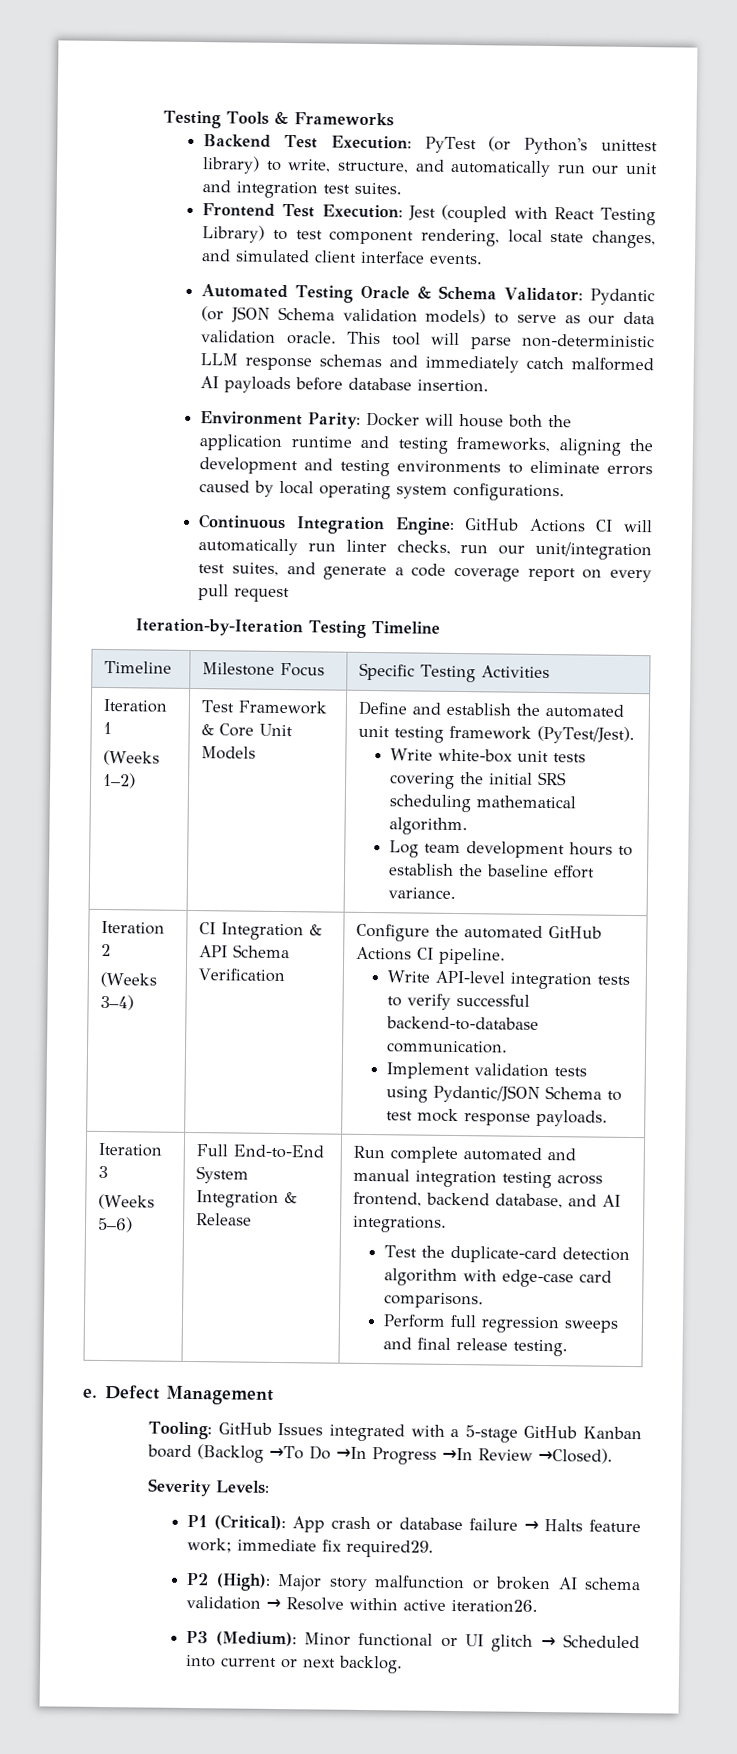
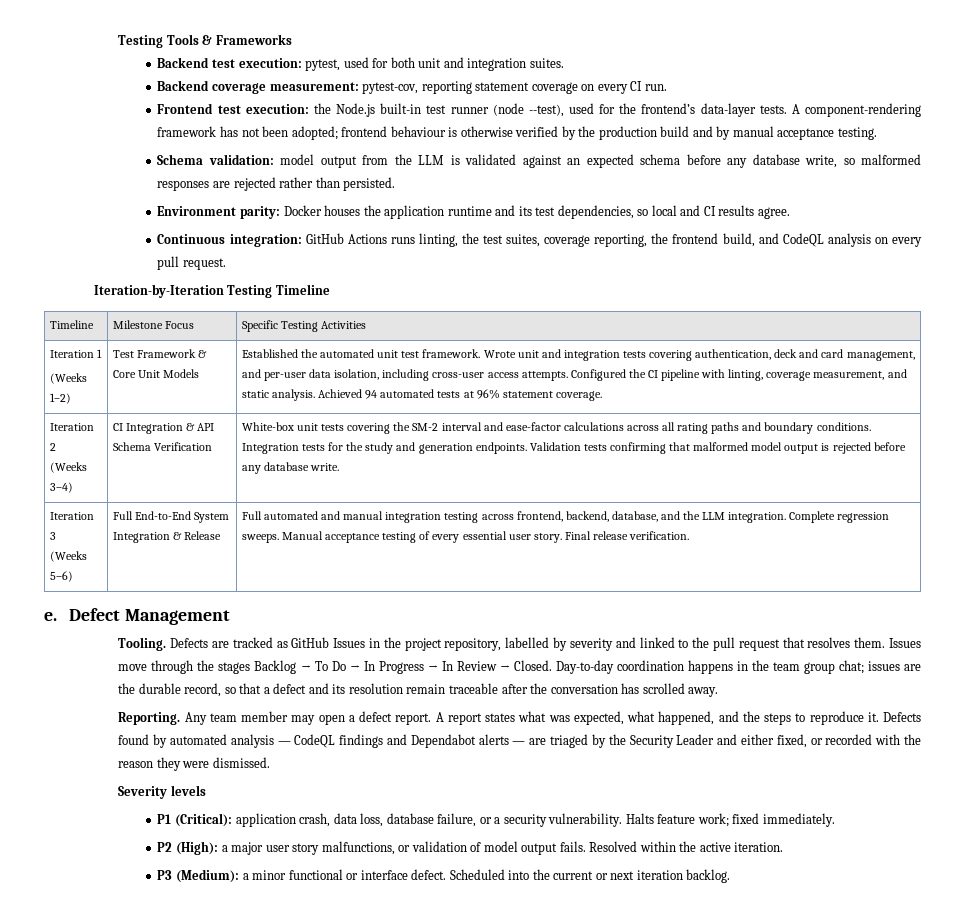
- Backend Test Execution: PyTest (or Python's unittest library) to write, structure, and automatically run our unit and integration test suites.
+ Backend test execution: pytest, used for both unit and integration suites.
- Frontend Test Execution: Jest (coupled with React Testing Library) to test component rendering, local state changes, and simulated client interface events.
- Automated Testing Oracle & Schema Validator: Pydantic (or JSON Schema validation models) to serve as our data validation oracle. This tool will parse non-deterministic LLM response schemas and immediately catch malformed AI payloads before database insertion.
- Environment Parity: Docker will house both the application runtime and testing frameworks, aligning the development and testing environments to eliminate errors caused by local operating system configurations.
- Continuous Integration Engine: GitHub Actions CI will automatically run linter checks, run our unit/integration test suites, and generate a code coverage report on every pull request
+ Backend coverage measurement: pytest-cov, reporting statement coverage on every CI run.
+ Frontend test execution: the Node.js built-in test runner (node --test), used for the frontend’s data-layer tests. A component-rendering framework has not been adopted; frontend behaviour is otherwise verified by the production build and by manual acceptance testing.
+ Schema validation: model output from the LLM is validated against an expected schema before any database write, so malformed responses are rejected rather than persisted.
+ Environment parity: Docker houses the application runtime and its test dependencies, so local and CI results agree.
+ Continuous integration: GitHub Actions runs linting, the test suites, coverage reporting, the frontend build, and CodeQL analysis on every pull request.
- Define and establish the automated unit testing framework (PyTest/Jest).
- Write white-box unit tests covering the initial SRS scheduling mathematical algorithm.
- Log team development hours to establish the baseline effort variance.
+ Established the automated unit test framework. Wrote unit and integration tests covering authentication, deck and card management, and per-user data isolation, including cross-user access attempts. Configured the CI pipeline with linting, coverage measurement, and static analysis. Achieved 94 automated tests at 96% statement coverage.
- Configure the automated GitHub Actions CI pipeline.
- Write API-level integration tests to verify successful backend-to-database communication.
- Implement validation tests using Pydantic/JSON Schema to test mock response payloads.
+ White-box unit tests covering the SM-2 interval and ease-factor calculations across all rating paths and boundary conditions. Integration tests for the study and generation endpoints. Validation tests confirming that malformed model output is rejected before any database write.
- Run complete automated and manual integration testing across frontend, backend database, and AI integrations.
- Test the duplicate-card detection algorithm with edge-case card comparisons.
- Perform full regression sweeps and final release testing.
+ Full automated and manual integration testing across frontend, backend, database, and the LLM integration. Complete regression sweeps. Manual acceptance testing of every essential user story. Final release verification.
  e. Defect Management
- Tooling: GitHub Issues integrated with a 5-stage GitHub Kanban board (Backlog →To Do →In Progress →In Review →Closed).
+ Tooling. Defects are tracked as GitHub Issues in the project repository, labelled by severity and linked to the pull request that resolves them. Issues move through the stages Backlog → To Do → In Progress → In Review → Closed. Day-to-day coordination happens in the team group chat; issues are the durable record, so that a defect and its resolution remain traceable after the conversation has scrolled away.
+ Reporting. Any team member may open a defect report. A report states what was expected, what happened, and the steps to reproduce it. Defects found by automated analysis — CodeQL findings and Dependabot alerts — are triaged by the Security Leader and either fixed, or recorded with the reason they were dismissed.
- Severity Levels:
+ Severity levels
- P1 (Critical): App crash or database failure → Halts feature work; immediate fix required29.
- P2 (High): Major story malfunction or broken AI schema validation → Resolve within active iteration26.
- P3 (Medium): Minor functional or UI glitch → Scheduled into current or next backlog.
+ P1 (Critical): application crash, data loss, database failure, or a security vulnerability. Halts feature work; fixed immediately.
+ P2 (High): a major user story malfunctions, or validation of model output fails. Resolved within the active iteration.
+ P3 (Medium): a minor functional or interface defect. Scheduled into the current or next iteration backlog.

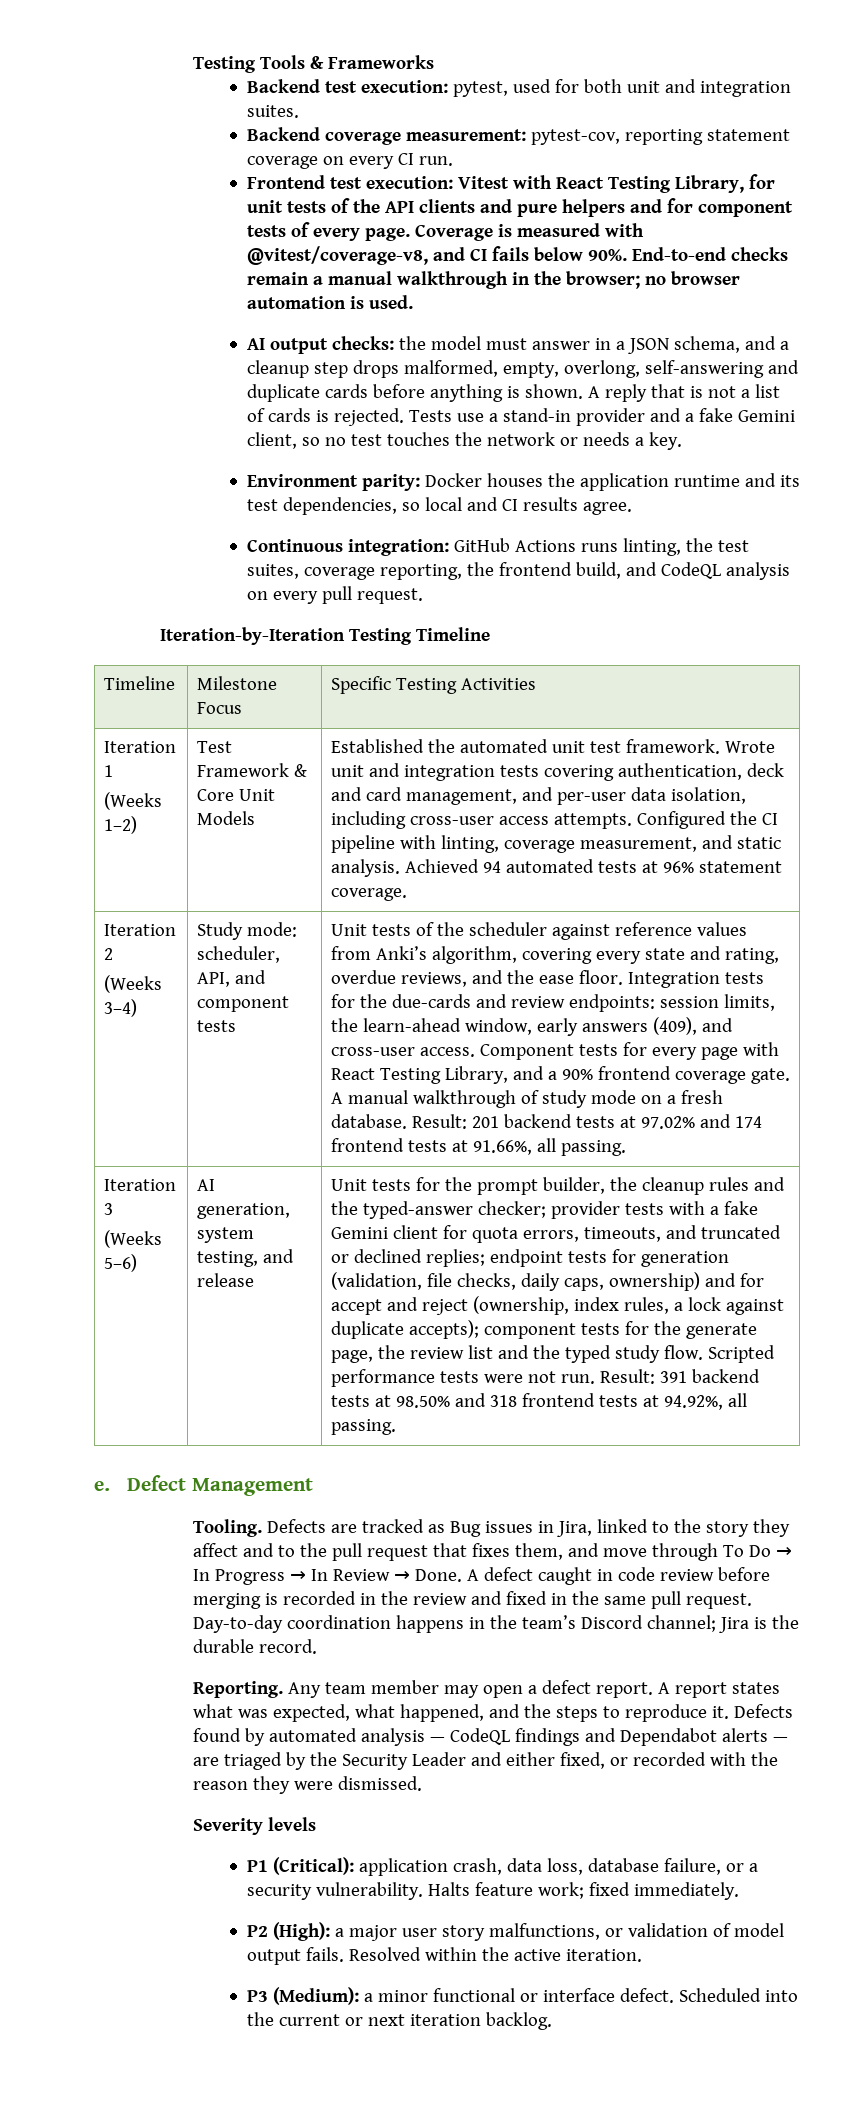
- Frontend test execution: the Node.js built-in test runner (node --test), used for the frontend’s data-layer tests. A component-rendering framework has not been adopted; frontend behaviour is otherwise verified by the production build and by manual acceptance testing.
- Schema validation: model output from the LLM is validated against an expected schema before any database write, so malformed responses are rejected rather than persisted.
+ Frontend test execution: Vitest with React Testing Library, for unit tests of the API clients and pure helpers and for component tests of every page. Coverage is measured with @vitest/coverage-v8, and CI fails below 90%. End-to-end checks remain a manual walkthrough in the browser; no browser automation is used.
+ AI output checks: the model must answer in a JSON schema, and a cleanup step drops malformed, empty, overlong, self-answering and duplicate cards before anything is shown. A reply that is not a list of cards is rejected. Tests use a stand-in provider and a fake Gemini client, so no test touches the network or needs a key.
- CI Integration & API Schema Verification | White-box unit tests covering the SM-2 interval and ease-factor calculations across all rating paths and boundary conditions. Integration tests for the study and generation endpoints. Validation tests confirming that malformed model output is rejected before any database write.
+ Study mode: scheduler, API, and component tests | Unit tests of the scheduler against reference values from Anki’s algorithm, covering every state and rating, overdue reviews, and the ease floor. Integration tests for the due-cards and review endpoints: session limits, the learn-ahead window, early answers (409), and cross-user access. Component tests for every page with React Testing Library, and a 90% frontend coverage gate. A manual walkthrough of study mode on a fresh database. Result: 201 backend tests at 97.02% and 174 frontend tests at 91.66%, all passing.
  Iteration 3
- (Weeks 5–6) | Full End-to-End System Integration & Release | Full automated and manual integration testing across frontend, backend, database, and the LLM integration. Complete regression sweeps. Manual acceptance testing of every essential user story. Final release verification.
+ (Weeks 5–6) | AI generation, system testing, and release | Unit tests for the prompt builder, the cleanup rules and the typed-answer checker; provider tests with a fake Gemini client for quota errors, timeouts, and truncated or declined replies; endpoint tests for generation (validation, file checks, daily caps, ownership) and for accept and reject (ownership, index rules, a lock against duplicate accepts); component tests for the generate page, the review list and the typed study flow. Scripted performance tests were not run. Result: 391 backend tests at 98.50% and 318 frontend tests at 94.92%, all passing.
- Defects are tracked as GitHub Issues in the project repository, labelled by severity and linked to the pull request that resolves them. Issues move through the stages Backlog → To Do → In Progress → In Review → Closed.
+ Defects are tracked as Bug issues in Jira, linked to the story they affect and to the pull request that fixes them, and move through To Do → In Progress → In Review → Done. A defect caught in code review before merging is recorded in the review and fixed in the same pull request.
- Day-to-day coordination happens in the team group chat; issues are the durable record, so that a defect and its resolution remain traceable after the conversation has scrolled away.
+ Day-to-day coordination happens in the team’s Discord channel; Jira is the durable record.

